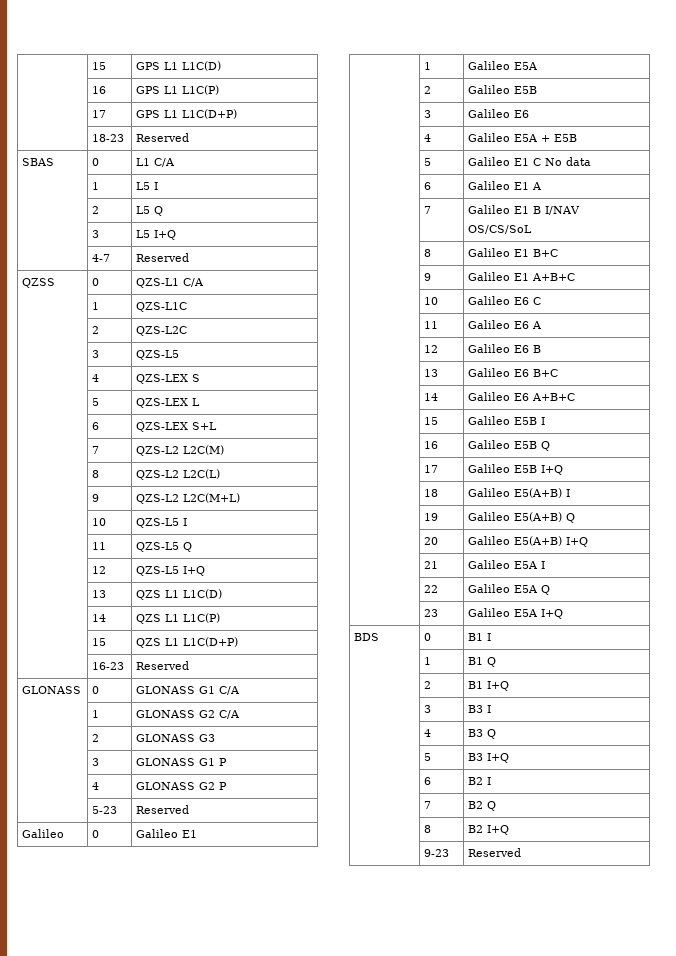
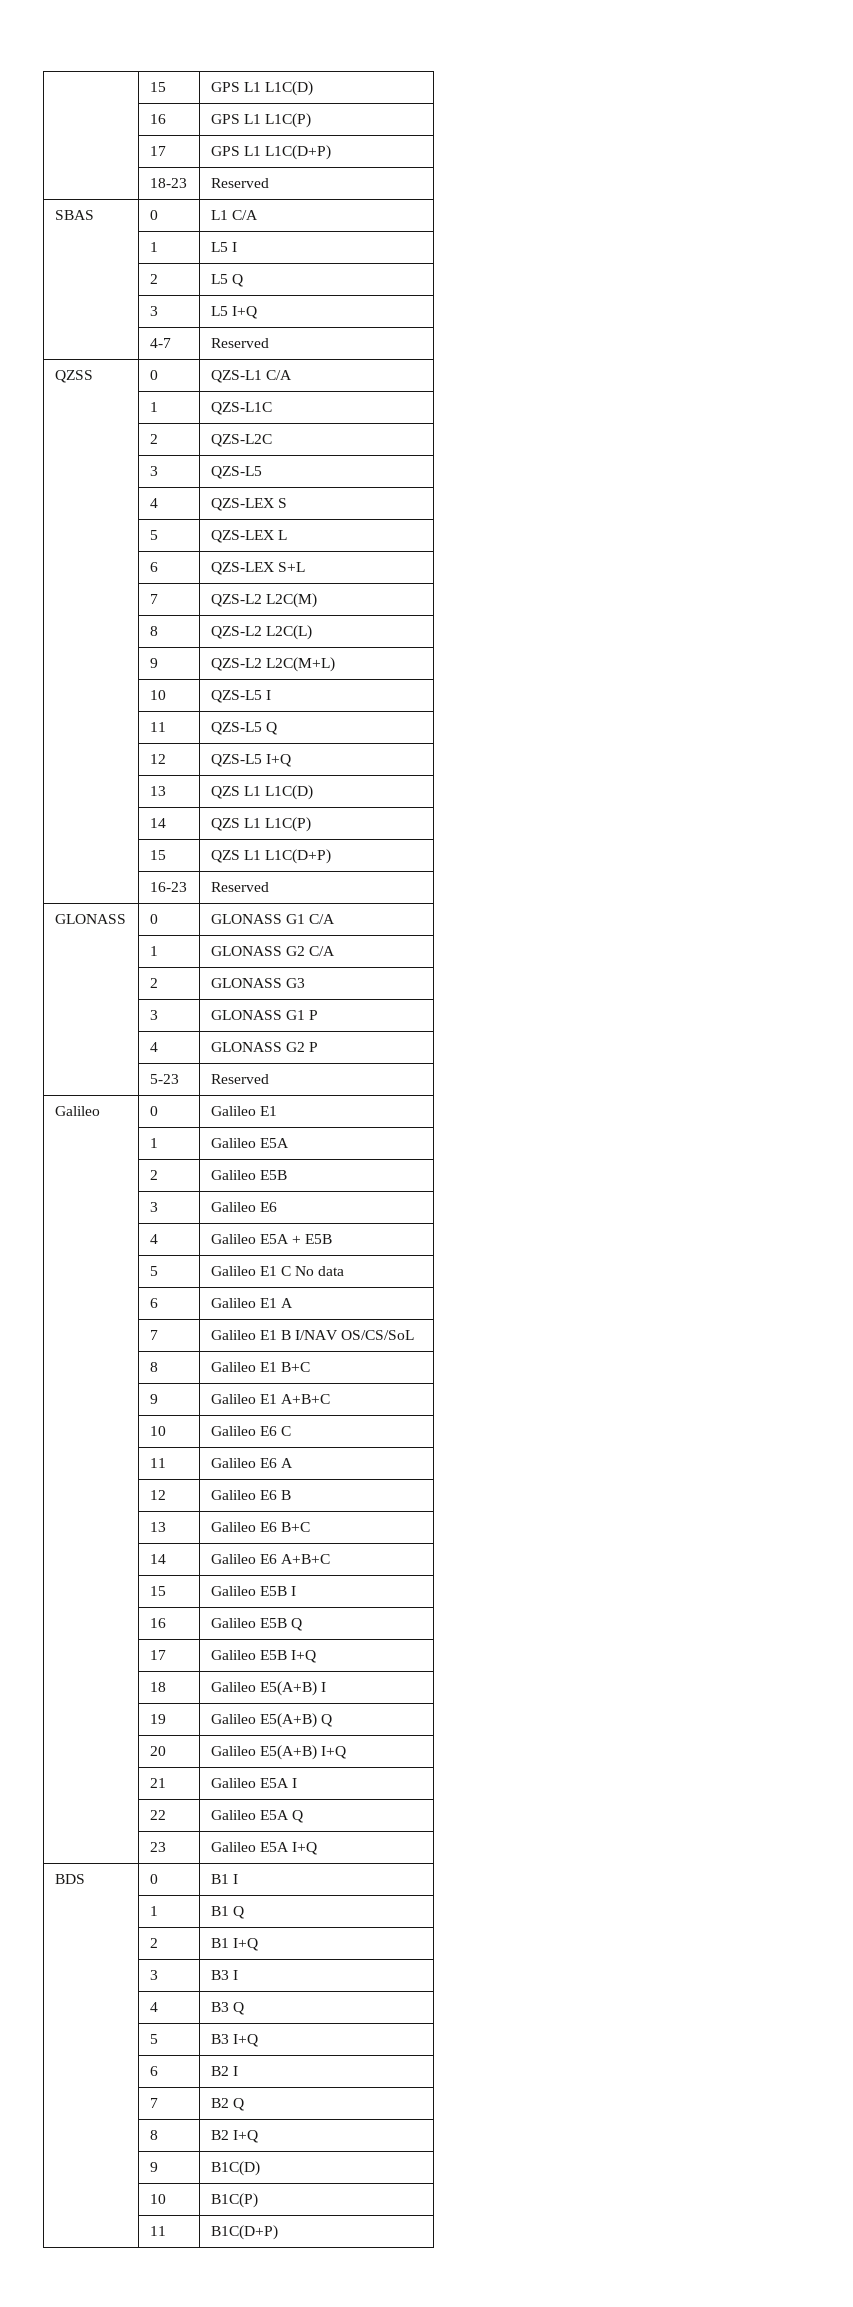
- | 9-23 | Reserved
+ | 9 | B1C(D)
+ | 10 | B1C(P)
+ | 11 | B1C(D+P)

